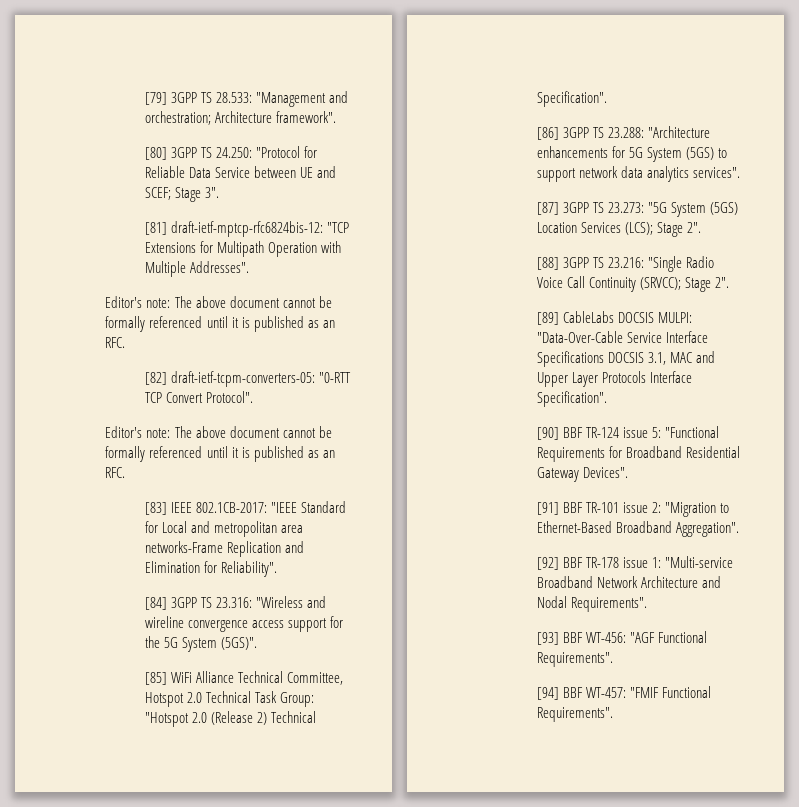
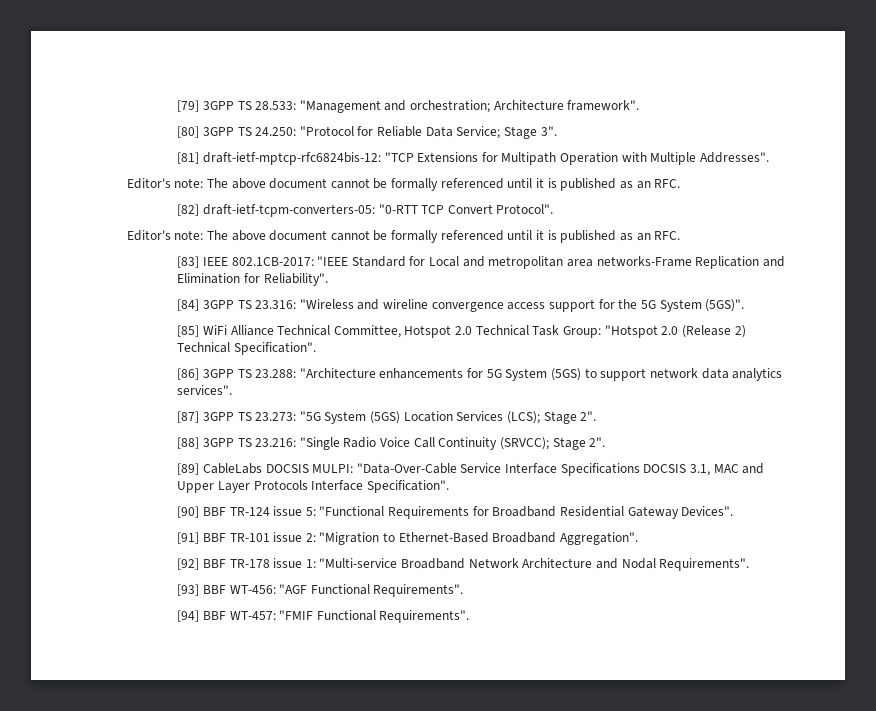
- [80] 3GPP TS 24.250: "Protocol for Reliable Data Service between UE and SCEF; Stage 3".
+ [80] 3GPP TS 24.250: "Protocol for Reliable Data Service; Stage 3".

